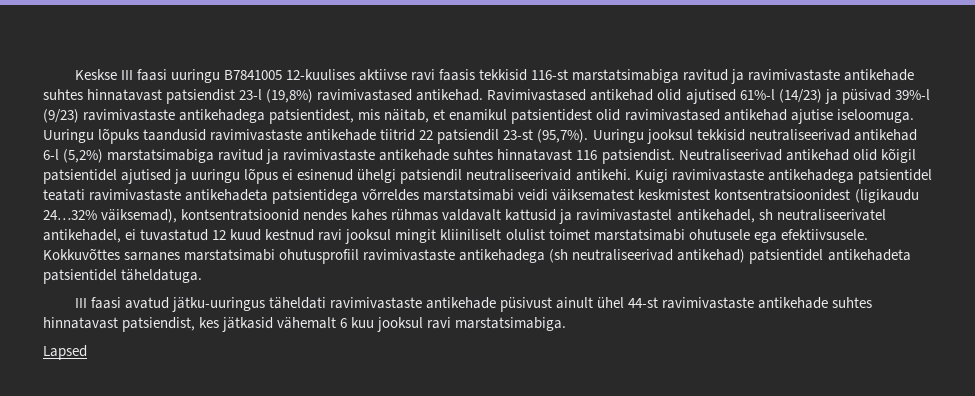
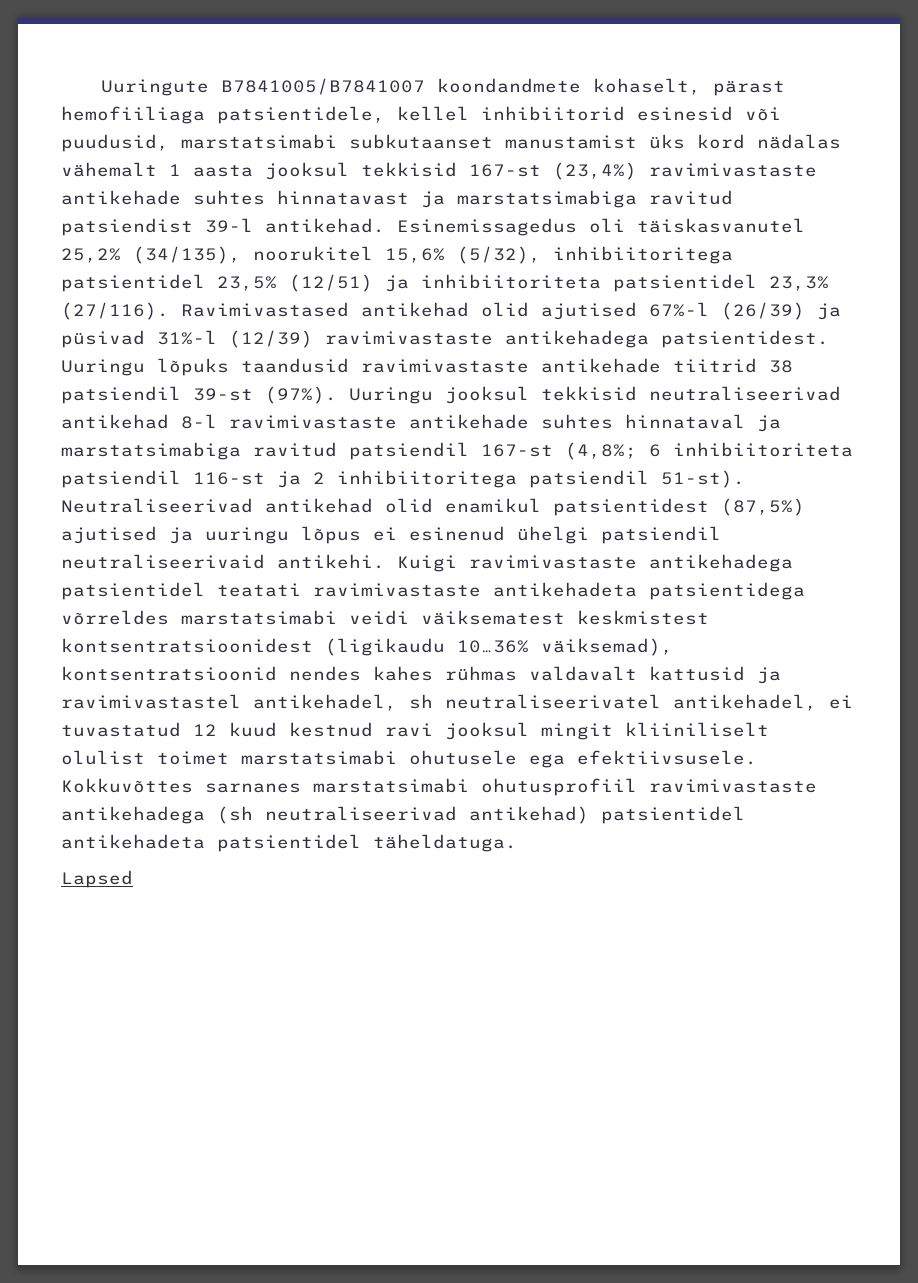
- Keskse III faasi uuringu B7841005 12-kuulises aktiivse ravi faasis tekkisid 116-st marstatsimabiga ravitud ja ravimivastaste antikehade suhtes hinnatavast patsiendist 23-l (19,8%) ravimivastased antikehad. Ravimivastased antikehad olid ajutised 61%-l (14/23) ja püsivad 39%-l (9/23) ravimivastaste antikehadega patsientidest, mis näitab, et enamikul patsientidest olid ravimivastased antikehad ajutise iseloomuga.
+ Uuringute B7841005/B7841007 koondandmete kohaselt, pärast hemofiiliaga patsientidele, kellel inhibiitorid esinesid või puudusid, marstatsimabi subkutaanset manustamist üks kord nädalas vähemalt 1 aasta jooksul tekkisid 167-st (23,4%) ravimivastaste antikehade suhtes hinnatavast ja marstatsimabiga ravitud patsiendist 39-l antikehad. Esinemissagedus oli täiskasvanutel 25,2% (34/135), noorukitel 15,6% (5/32), inhibiitoritega patsientidel 23,5% (12/51) ja inhibiitoriteta patsientidel 23,3% (27/116). Ravimivastased antikehad olid ajutised 67%-l (26/39) ja püsivad 31%-l (12/39) ravimivastaste antikehadega patsientidest.
- Uuringu lõpuks taandusid ravimivastaste antikehade tiitrid 22 patsiendil 23-st (95,7%).
+ Uuringu lõpuks taandusid ravimivastaste antikehade tiitrid 38 patsiendil 39-st (97%).
- Uuringu jooksul tekkisid neutraliseerivad antikehad 6-l (5,2%) marstatsimabiga ravitud ja ravimivastaste antikehade suhtes hinnatavast 116 patsiendist. Neutraliseerivad antikehad olid kõigil patsientidel ajutised ja uuringu lõpus ei esinenud ühelgi patsiendil neutraliseerivaid antikehi.
+ Uuringu jooksul tekkisid neutraliseerivad antikehad 8-l ravimivastaste antikehade suhtes hinnataval ja marstatsimabiga ravitud patsiendil 167-st (4,8%; 6 inhibiitoriteta patsiendil 116-st ja 2 inhibiitoritega patsiendil 51-st). Neutraliseerivad antikehad olid enamikul patsientidest (87,5%) ajutised ja uuringu lõpus ei esinenud ühelgi patsiendil neutraliseerivaid antikehi.
- Kuigi ravimivastaste antikehadega patsientidel teatati ravimivastaste antikehadeta patsientidega võrreldes marstatsimabi veidi väiksematest keskmistest kontsentratsioonidest (ligikaudu 24…32% väiksemad), kontsentratsioonid nendes kahes rühmas valdavalt kattusid ja ravimivastastel antikehadel, sh neutraliseerivatel antikehadel, ei tuvastatud 12 kuud kestnud ravi jooksul mingit kliiniliselt olulist toimet marstatsimabi ohutusele ega efektiivsusele.
+ Kuigi ravimivastaste antikehadega patsientidel teatati ravimivastaste antikehadeta patsientidega võrreldes marstatsimabi veidi väiksematest keskmistest kontsentratsioonidest (ligikaudu 10…36% väiksemad), kontsentratsioonid nendes kahes rühmas valdavalt kattusid ja ravimivastastel antikehadel, sh neutraliseerivatel antikehadel, ei tuvastatud 12 kuud kestnud ravi jooksul mingit kliiniliselt olulist toimet marstatsimabi ohutusele ega efektiivsusele.
- III faasi avatud jätku-uuringus täheldati ravimivastaste antikehade püsivust ainult ühel 44-st ravimivastaste antikehade suhtes hinnatavast patsiendist, kes jätkasid vähemalt 6 kuu jooksul ravi marstatsimabiga.

